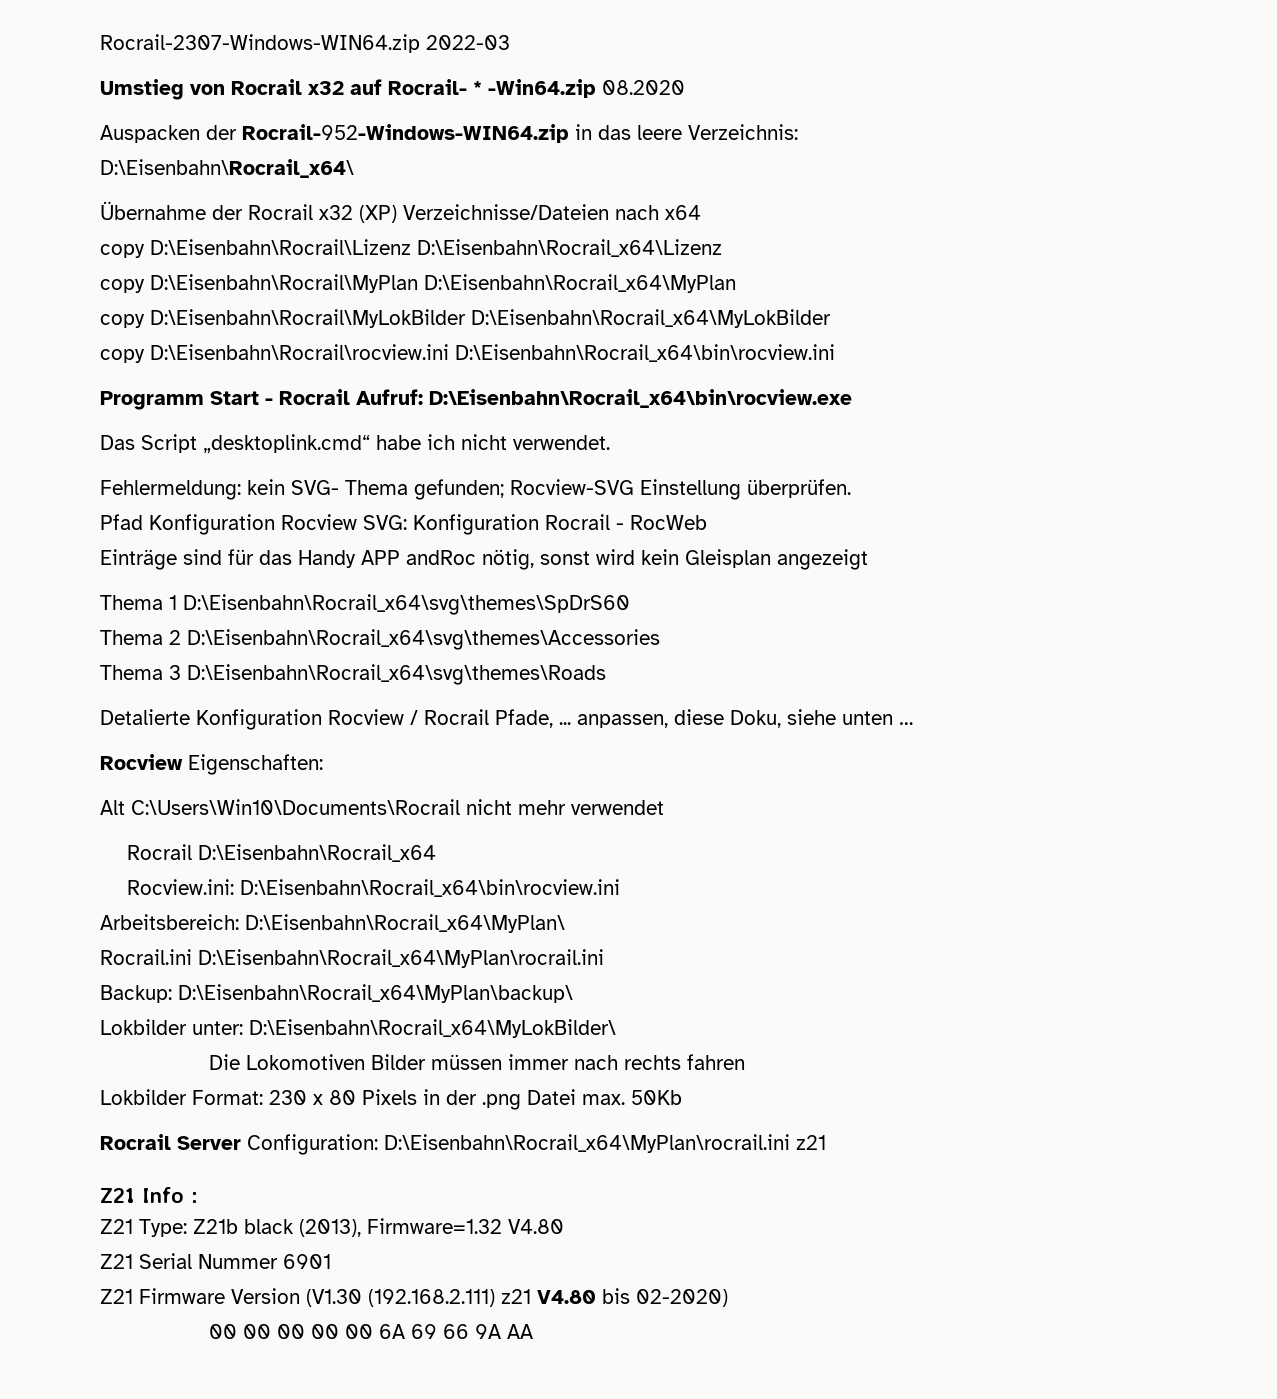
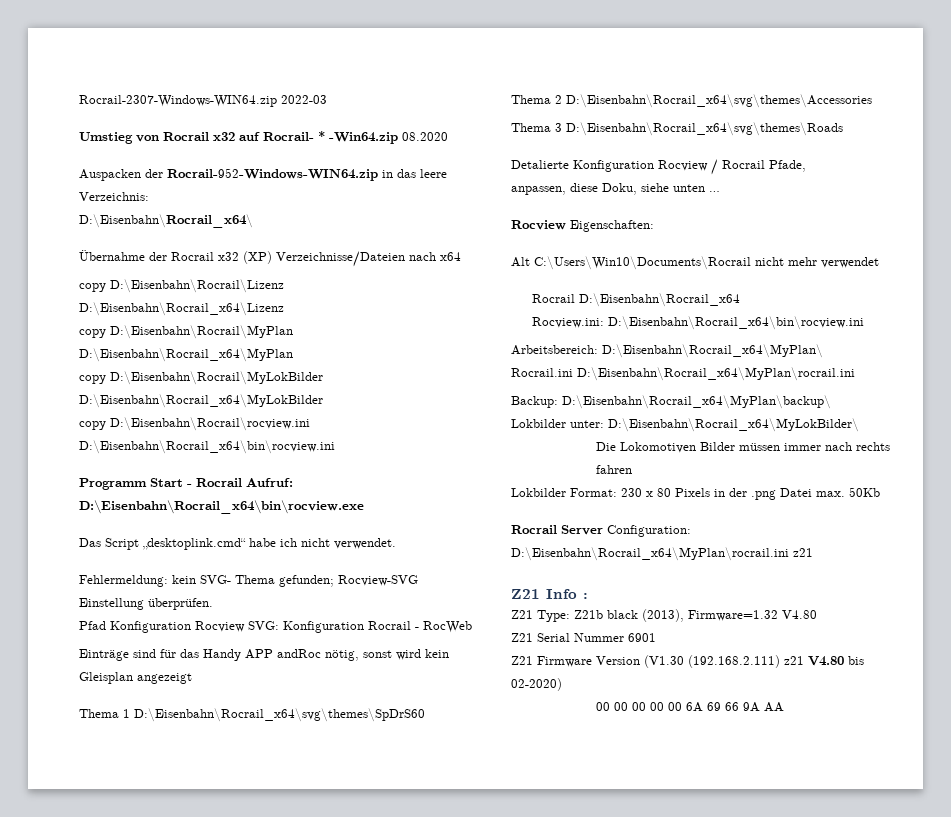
- Detalierte Konfiguration Rocview / Rocrail Pfade, ... anpassen, diese Doku, siehe unten …
+ Detalierte Konfiguration Rocview / Rocrail Pfade,
+ anpassen, diese Doku, siehe unten …

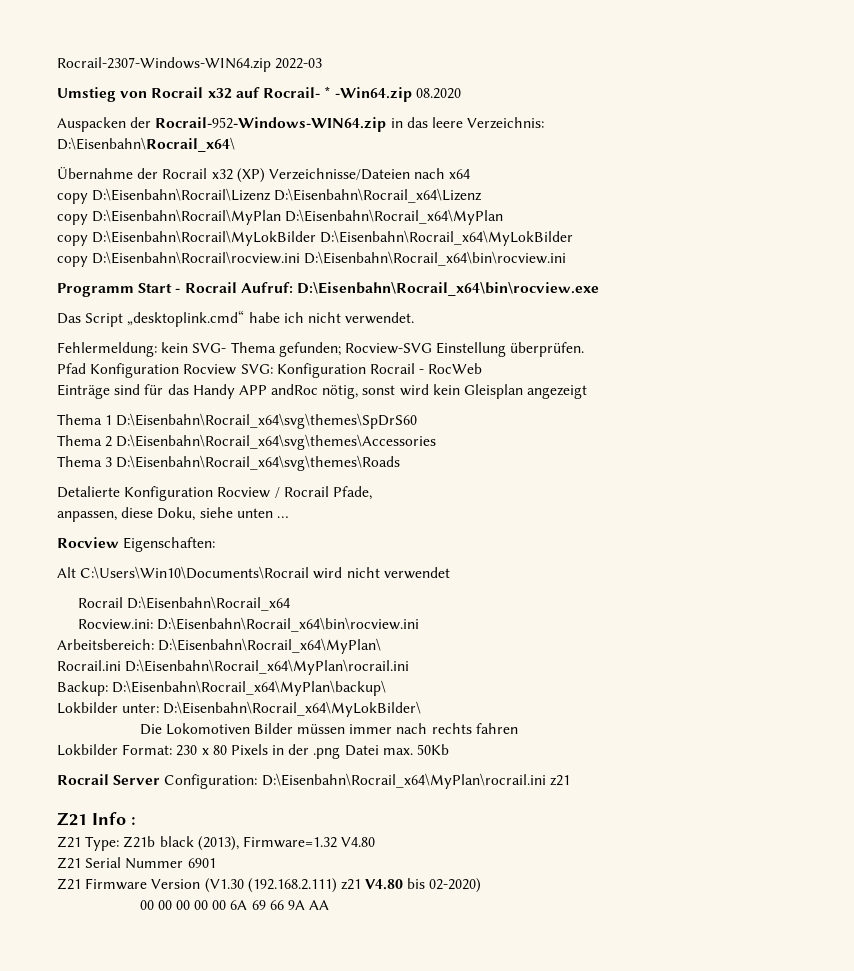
- Alt C:\Users\Win10\Documents\Rocrail nicht mehr verwendet
+ Alt C:\Users\Win10\Documents\Rocrail wird nicht verwendet

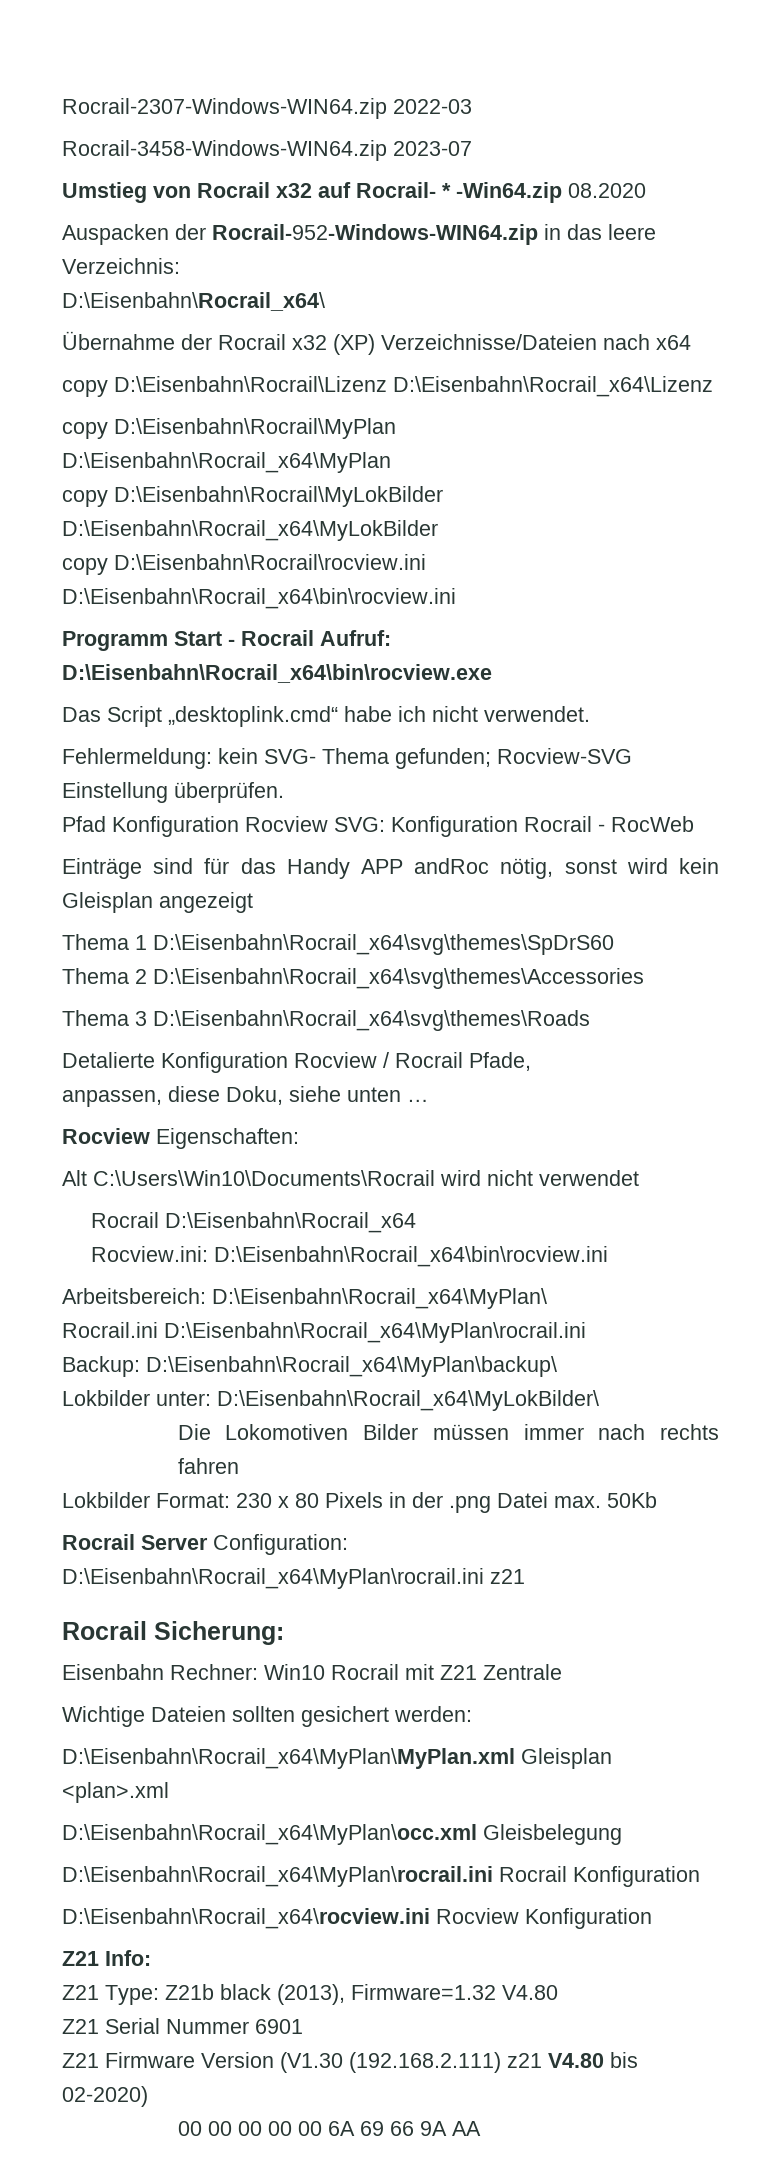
+ Rocrail-3458-Windows-WIN64.zip 2023-07
- Z21 Info :
+ Rocrail Sicherung:
+ Eisenbahn Rechner: Win10 Rocrail mit Z21 Zentrale
+ Wichtige Dateien sollten gesichert werden:
+ D:\Eisenbahn\Rocrail_x64\MyPlan\MyPlan.xml Gleisplan <plan>.xml
+ D:\Eisenbahn\Rocrail_x64\MyPlan\occ.xml Gleisbelegung
+ D:\Eisenbahn\Rocrail_x64\MyPlan\rocrail.ini Rocrail Konfiguration
+ D:\Eisenbahn\Rocrail_x64\rocview.ini Rocview Konfiguration
+ Z21 Info:

